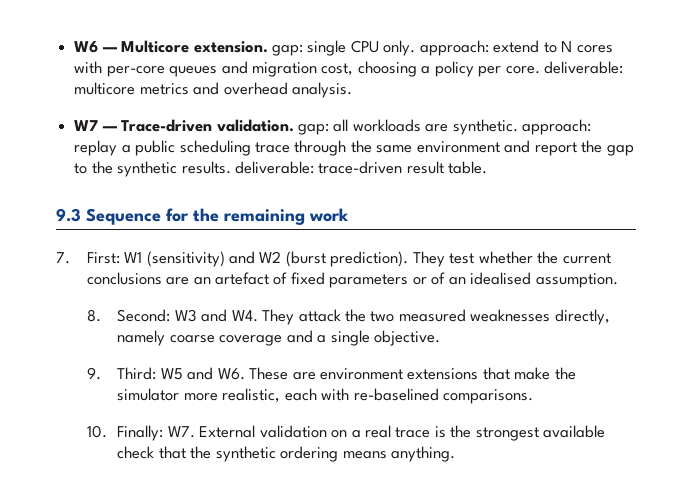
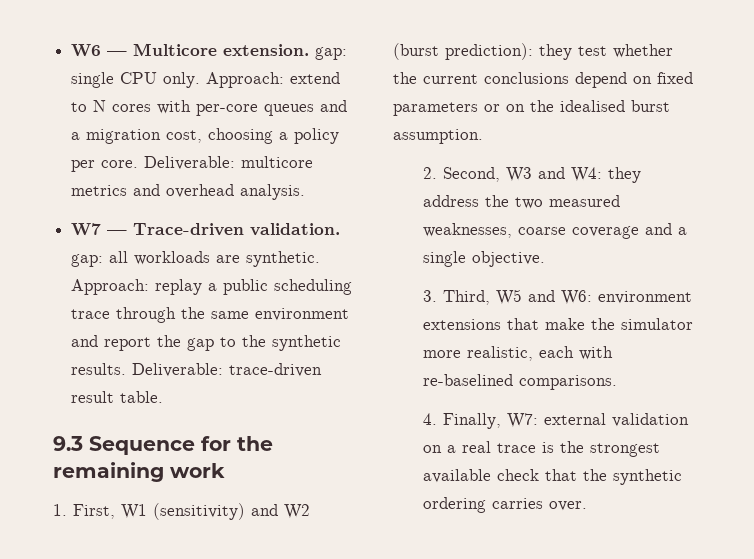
- W6 — Multicore extension. gap: single CPU only. approach: extend to N cores with per-core queues and migration cost, choosing a policy per core. deliverable: multicore metrics and overhead analysis.
+ W6 — Multicore extension. gap: single CPU only. Approach: extend to N cores with per-core queues and a migration cost, choosing a policy per core. Deliverable: multicore metrics and overhead analysis.
- W7 — Trace-driven validation. gap: all workloads are synthetic. approach: replay a public scheduling trace through the same environment and report the gap to the synthetic results. deliverable: trace-driven result table.
+ W7 — Trace-driven validation. gap: all workloads are synthetic. Approach: replay a public scheduling trace through the same environment and report the gap to the synthetic results. Deliverable: trace-driven result table.
- 7. First: W1 (sensitivity) and W2 (burst prediction). They test whether the current conclusions are an artefact of fixed parameters or of an idealised assumption.
- 8. Second: W3 and W4. They attack the two measured weaknesses directly, namely coarse coverage and a single objective.
+ 1. First, W1 (sensitivity) and W2 (burst prediction): they test whether the current conclusions depend on fixed parameters or on the idealised burst assumption.
+ 2. Second, W3 and W4: they address the two measured weaknesses, coarse coverage and a single objective.
- 9. Third: W5 and W6. These are environment extensions that make the simulator more realistic, each with re-baselined comparisons.
+ 3. Third, W5 and W6: environment extensions that make the simulator more realistic, each with re-baselined comparisons.
- 10. Finally: W7. External validation on a real trace is the strongest available check that the synthetic ordering means anything.
+ 4. Finally, W7: external validation on a real trace is the strongest available check that the synthetic ordering carries over.

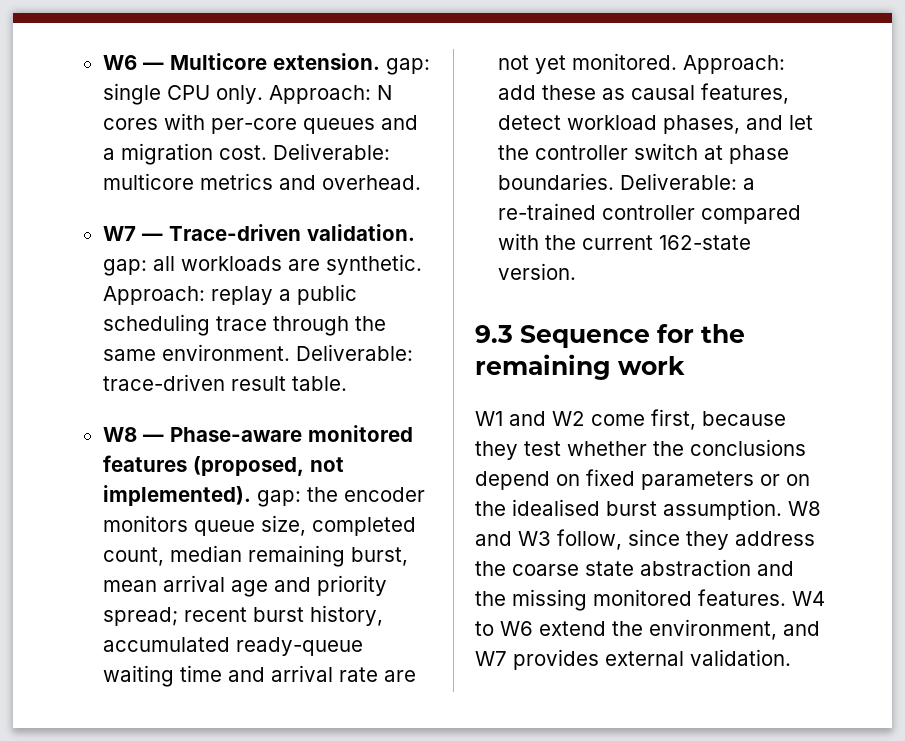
- Approach: extend to N cores with per-core queues and a migration cost, choosing a policy per core.
+ Approach: N cores with per-core queues and a migration cost.
- Deliverable: multicore metrics and overhead analysis.
+ Deliverable: multicore metrics and overhead.
- Approach: replay a public scheduling trace through the same environment and report the gap to the synthetic results. Deliverable: trace-driven result table.
+ Approach: replay a public scheduling trace through the same environment. Deliverable: trace-driven result table.
+ W8 — Phase-aware monitored features (proposed, not implemented). gap: the encoder monitors queue size, completed count, median remaining burst, mean arrival age and priority spread; recent burst history, accumulated ready-queue waiting time and arrival rate are not yet monitored. Approach: add these as causal features, detect workload phases, and let the controller switch at phase boundaries. Deliverable: a re-trained controller compared with the current 162-state version.
- 1. First, W1 (sensitivity) and W2 (burst prediction): they test whether the current conclusions depend on fixed parameters or on the idealised burst assumption.
- 2. Second, W3 and W4: they address the two measured weaknesses, coarse coverage and a single objective.
- 3. Third, W5 and W6: environment extensions that make the simulator more realistic, each with re-baselined comparisons.
- 4. Finally, W7: external validation on a real trace is the strongest available check that the synthetic ordering carries over.
+ W1 and W2 come first, because they test whether the conclusions depend on fixed parameters or on the idealised burst assumption. W8 and W3 follow, since they address the coarse state abstraction and the missing monitored features. W4 to W6 extend the environment, and W7 provides external validation.

